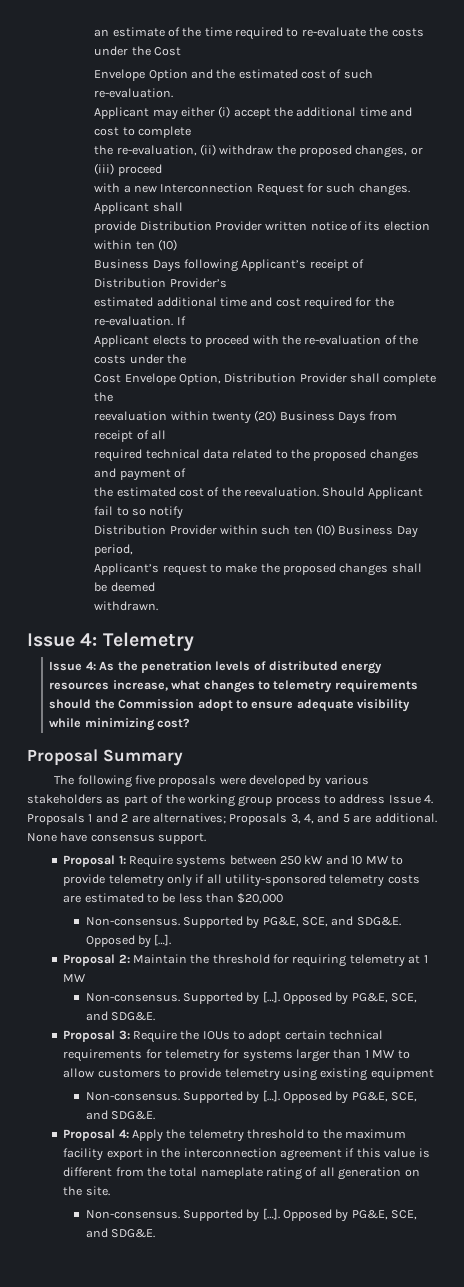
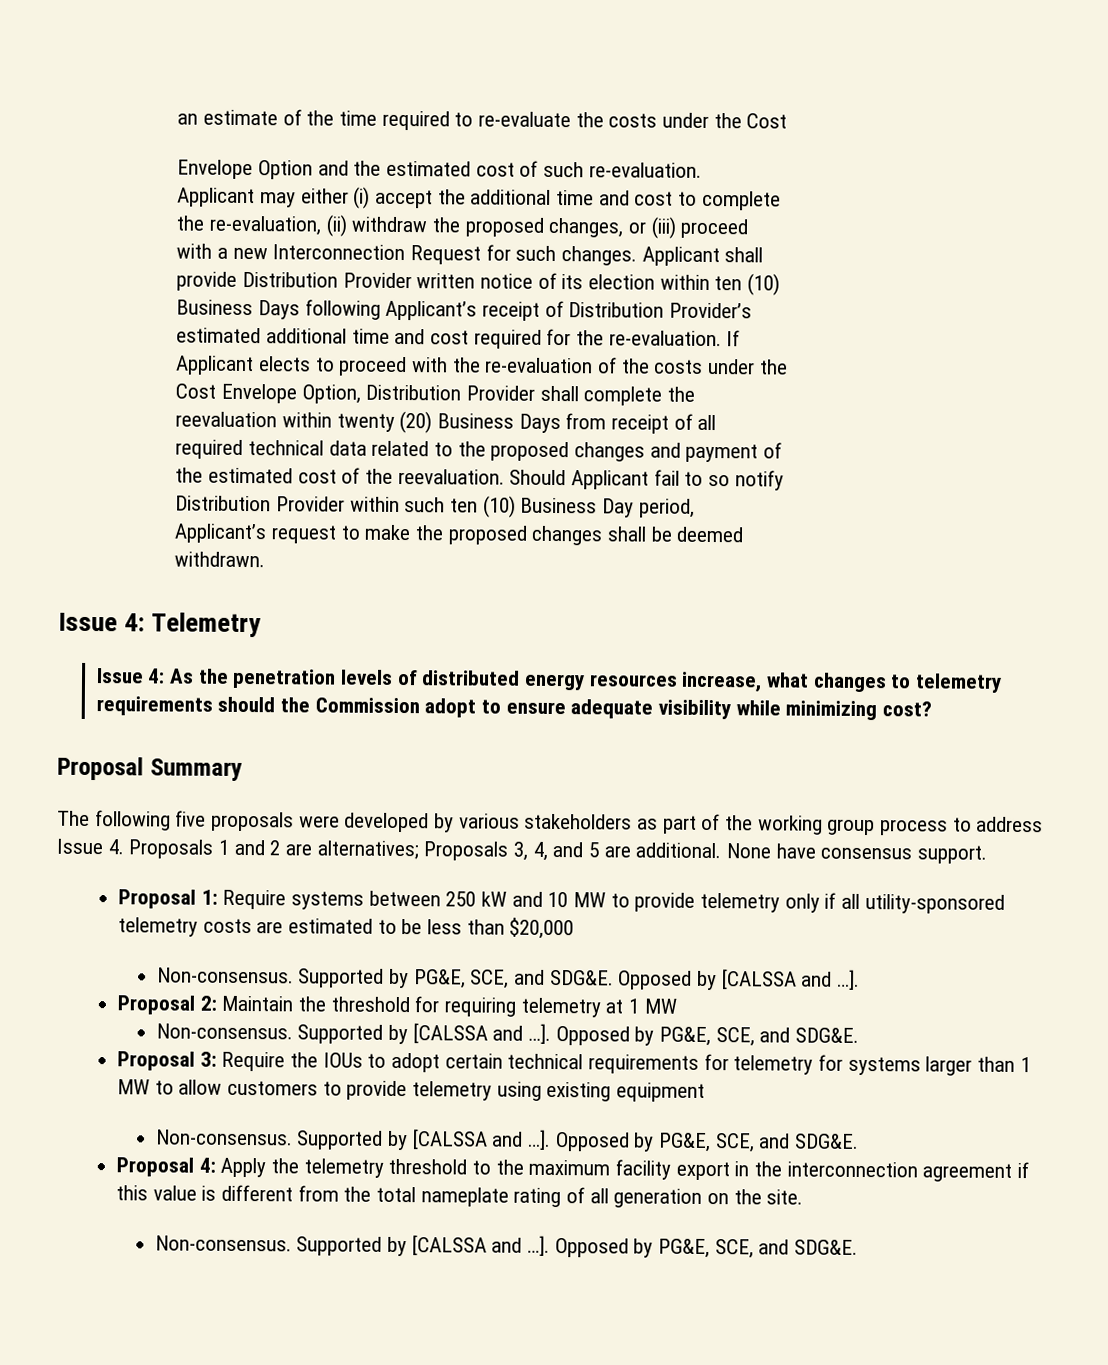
- Opposed by […].
+ Opposed by [CALSSA and …].
  Proposal 2: Maintain the threshold for requiring telemetry at 1 MW
- Non-consensus. Supported by […].
+ Non-consensus. Supported by [CALSSA and …].
  Proposal 3: Require the IOUs to adopt certain technical requirements for telemetry for systems larger than 1 MW to allow customers to provide telemetry using existing equipment
- Non-consensus. Supported by […].
+ Non-consensus. Supported by [CALSSA and …].
  Proposal 4: Apply the telemetry threshold to the maximum facility export in the interconnection agreement if this value is different from the total nameplate rating of all generation on the site.
- Non-consensus. Supported by […].
+ Non-consensus. Supported by [CALSSA and …].

